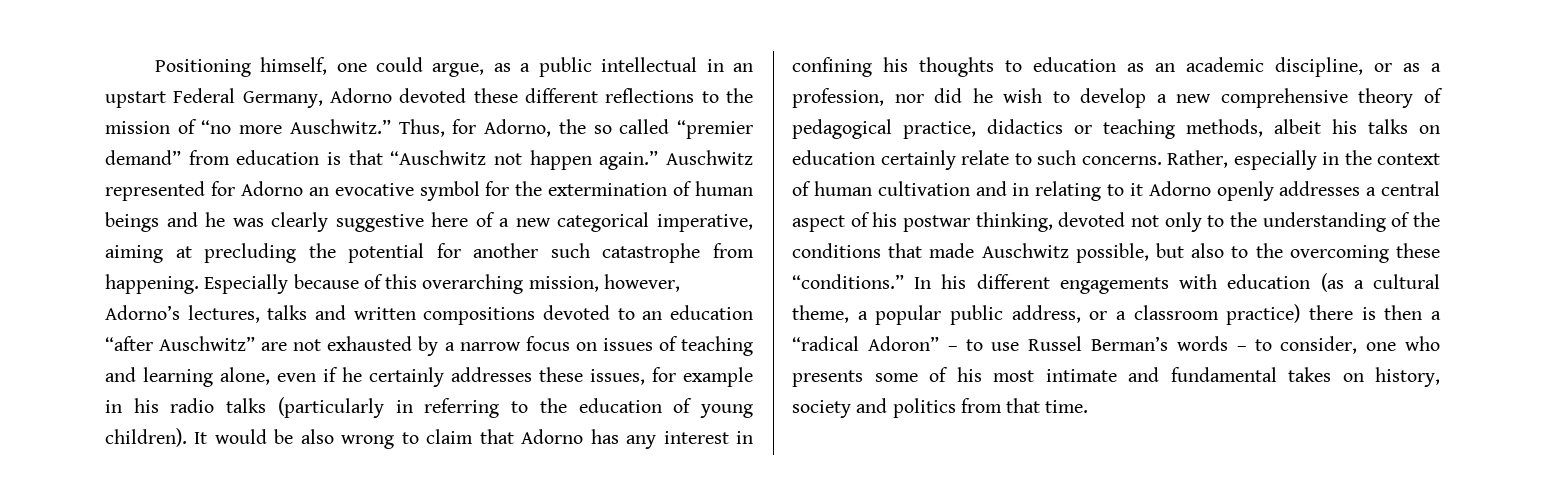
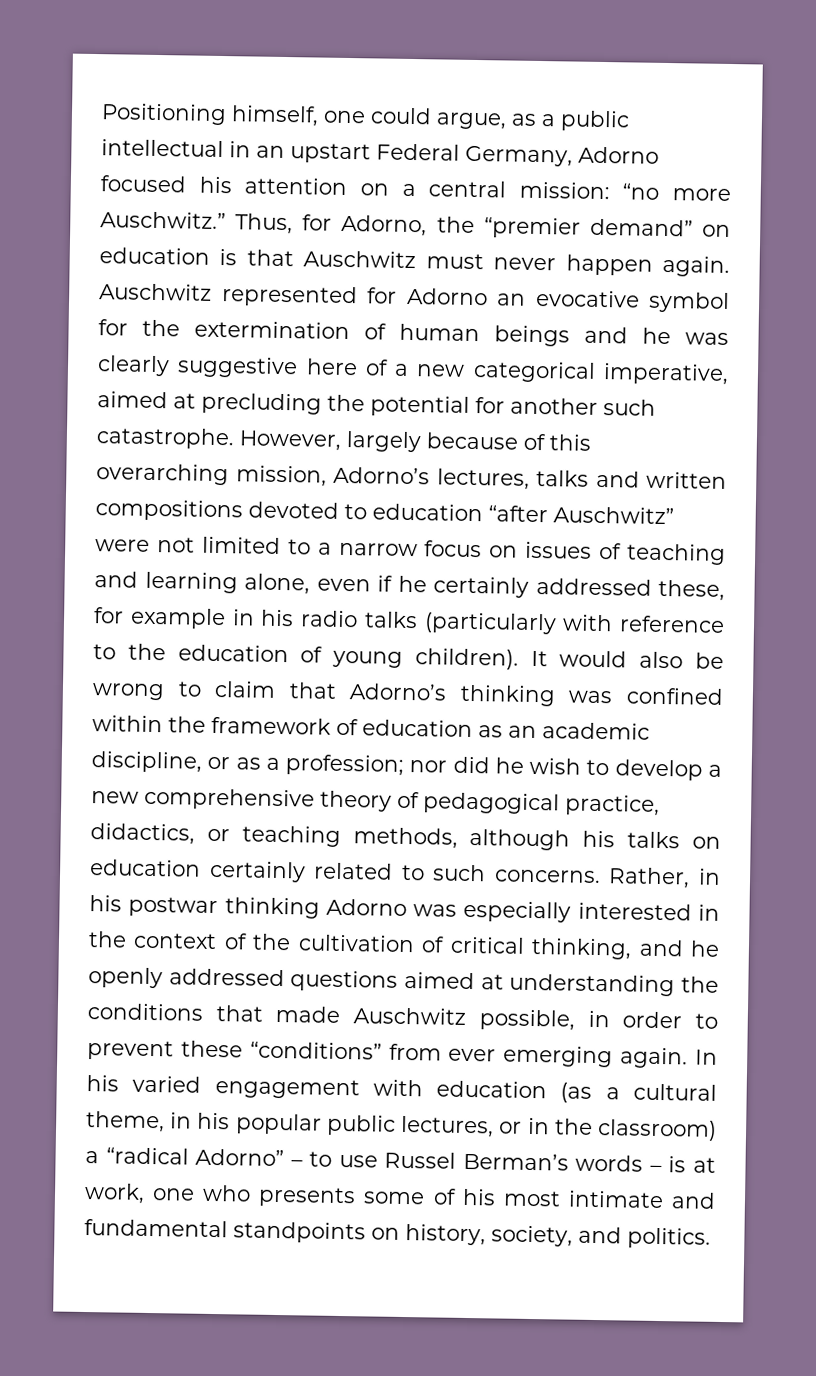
- Positioning himself, one could argue, as a public intellectual in an upstart Federal Germany, Adorno devoted these different reflections to the mission of “no more Auschwitz.”
+ Positioning himself, one could argue, as a public intellectual in an upstart Federal Germany, Adorno focused his attention on a central mission: “no more Auschwitz.”
- Thus, for Adorno, the so called “premier demand” from education is that “Auschwitz not happen again.”
+ Thus, for Adorno, the “premier demand” on education is that Auschwitz must never happen again.
- Auschwitz represented for Adorno an evocative symbol for the extermination of human beings and he was clearly suggestive here of a new categorical imperative, aiming at precluding the potential for another such catastrophe from happening. Especially because of this overarching mission, however, Adorno’s lectures, talks and written compositions devoted to an education “after Auschwitz” are not exhausted by a narrow focus on issues of teaching and learning alone, even if he certainly addresses these issues, for example in his radio talks (particularly in referring to the education of young children).
+ Auschwitz represented for Adorno an evocative symbol for the extermination of human beings and he was clearly suggestive here of a new categorical imperative, aimed at precluding the potential for another such catastrophe. However, largely because of this overarching mission, Adorno’s lectures, talks and written compositions devoted to education “after Auschwitz” were not limited to a narrow focus on issues of teaching and learning alone, even if he certainly addressed these, for example in his radio talks (particularly with reference to the education of young children).
- It would be also wrong to claim that Adorno has any interest in confining his thoughts to education as an academic discipline, or as a profession, nor did he wish to develop a new comprehensive theory of pedagogical practice, didactics or teaching methods, albeit his talks on education certainly relate to such concerns.
+ It would also be wrong to claim that Adorno’s thinking was confined within the framework of education as an academic discipline, or as a profession; nor did he wish to develop a new comprehensive theory of pedagogical practice, didactics, or teaching methods, although his talks on education certainly related to such concerns.
- Rather, especially in the context of human cultivation and in relating to it Adorno openly addresses a central aspect of his postwar thinking, devoted not only to the understanding of the conditions that made Auschwitz possible, but also to the overcoming these “conditions.” In his different engagements with education (as a cultural theme, a popular public address, or a classroom practice) there is then a “radical Adoron” – to use Russel Berman’s words – to consider, one who presents some of his most intimate and fundamental takes on history, society and politics from that time.
+ Rather, in his postwar thinking Adorno was especially interested in the context of the cultivation of critical thinking, and he openly addressed questions aimed at understanding the conditions that made Auschwitz possible, in order to prevent these “conditions” from ever emerging again. In his varied engagement with education (as a cultural theme, in his popular public lectures, or in the classroom) a “radical Adorno” – to use Russel Berman’s words – is at work, one who presents some of his most intimate and fundamental standpoints on history, society, and politics.

